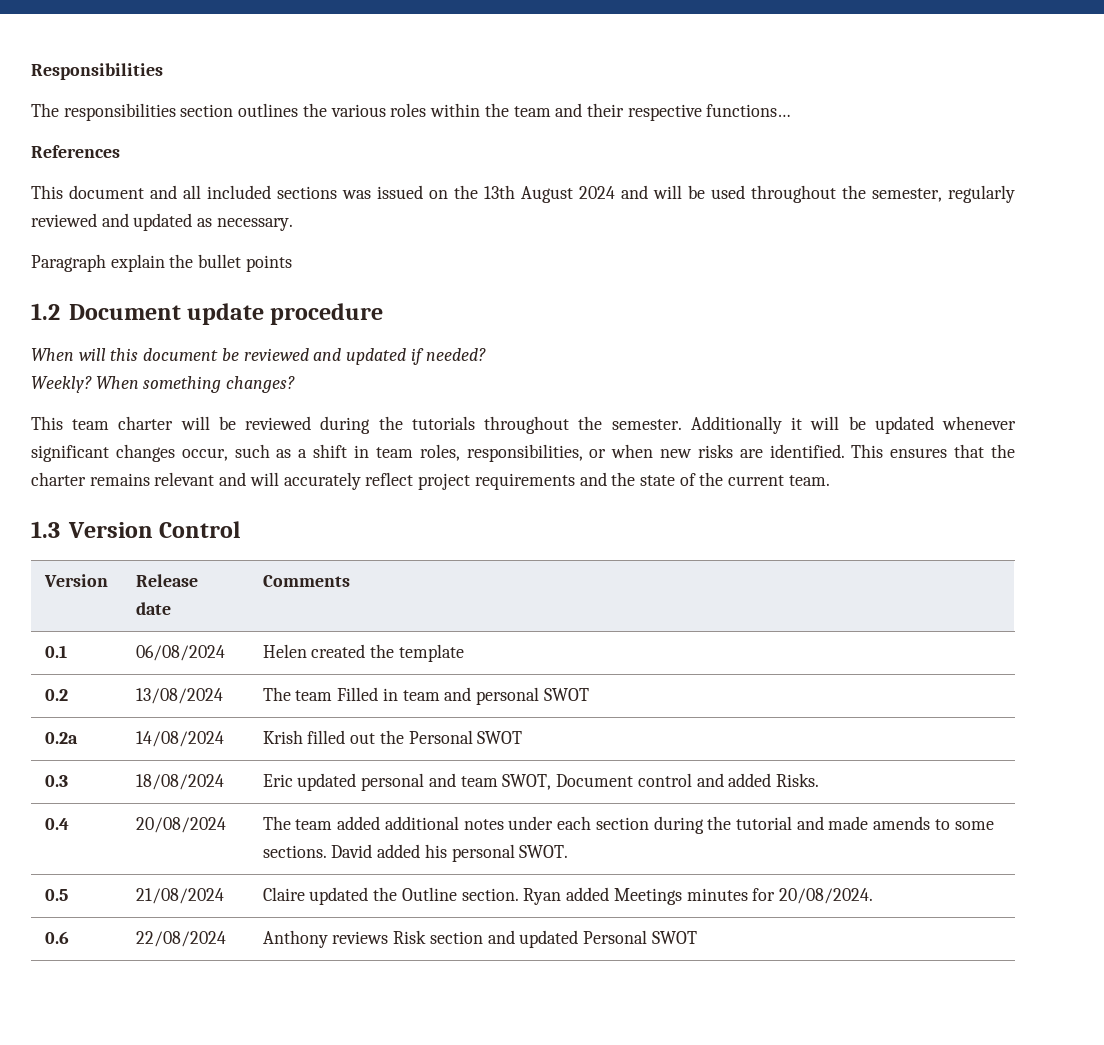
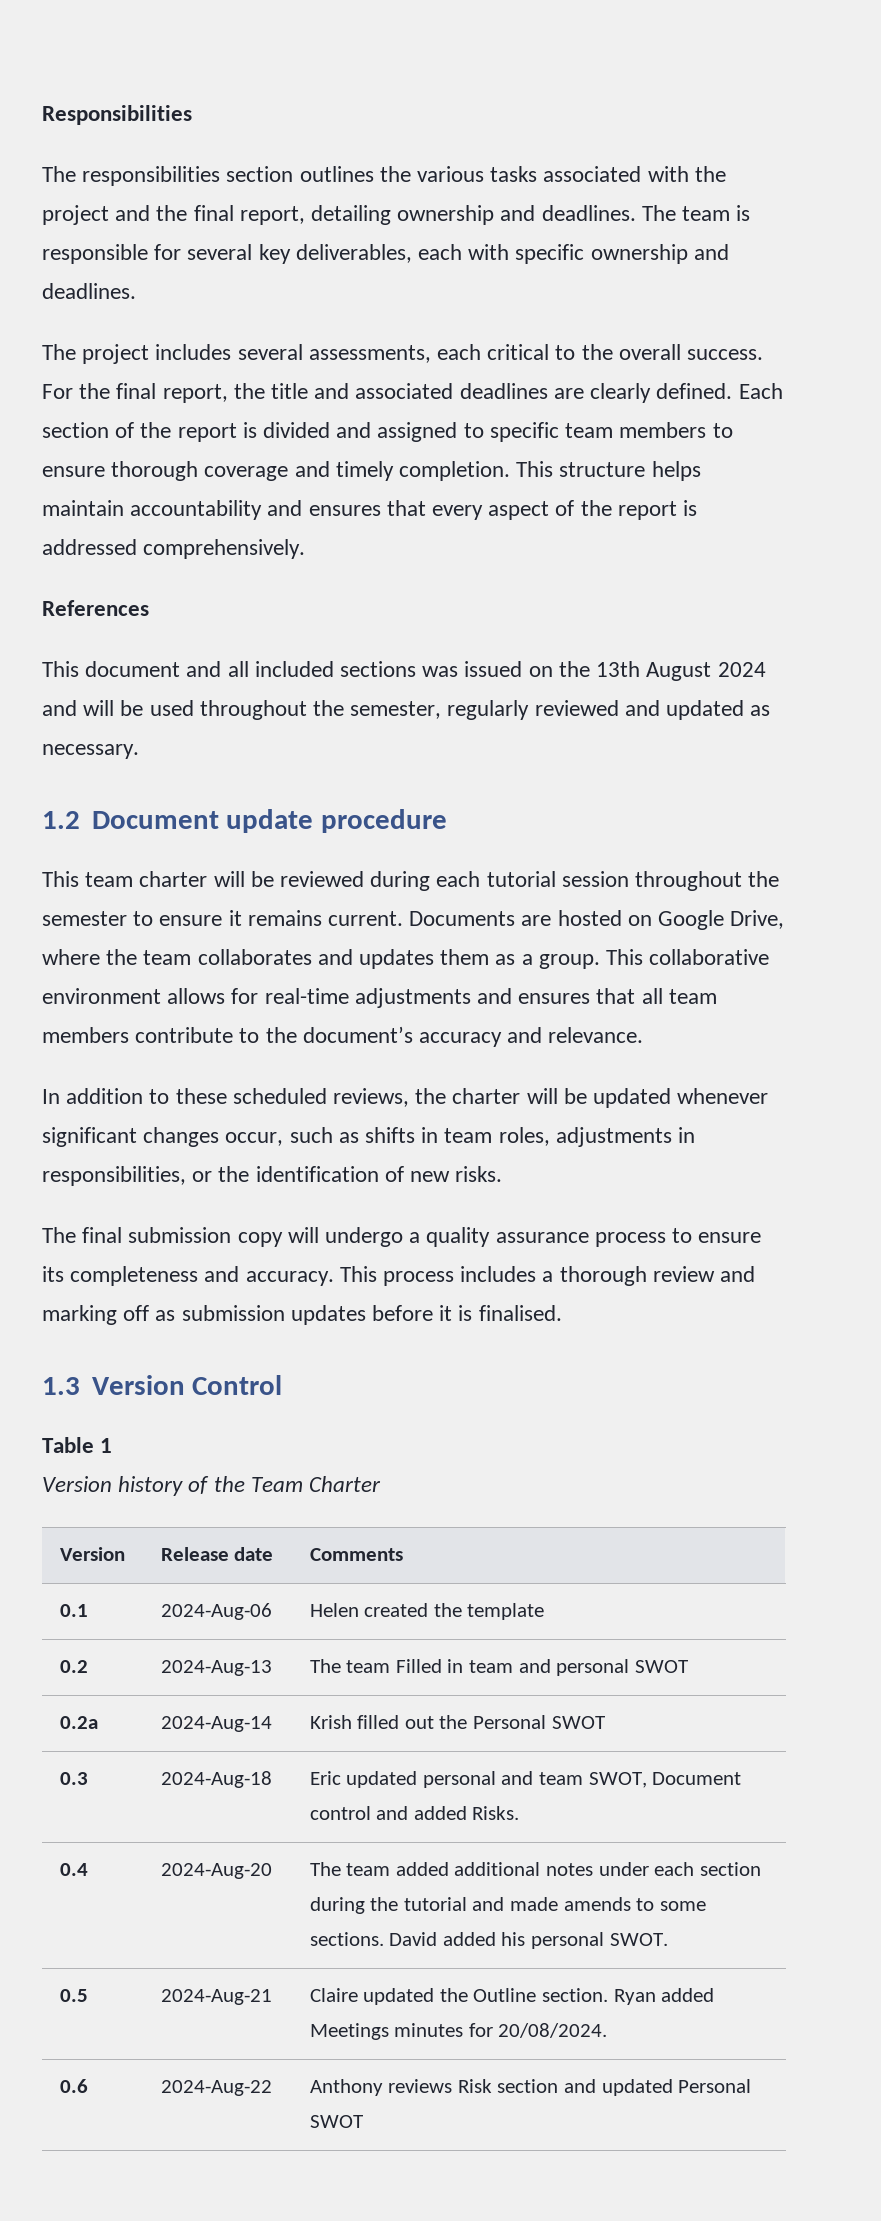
- The responsibilities section outlines the various roles within the team and their respective functions…
+ The responsibilities section outlines the various tasks associated with the project and the final report, detailing ownership and deadlines. The team is responsible for several key deliverables, each with specific ownership and deadlines.
+ The project includes several assessments, each critical to the overall success. For the final report, the title and associated deadlines are clearly defined. Each section of the report is divided and assigned to specific team members to ensure thorough coverage and timely completion. This structure helps maintain accountability and ensures that every aspect of the report is addressed comprehensively.
- Paragraph explain the bullet points
- When will this document be reviewed and updated if needed?
- Weekly? When something changes?
- This team charter will be reviewed during the tutorials throughout the semester. Additionally it will be updated whenever significant changes occur, such as a shift in team roles, responsibilities, or when new risks are identified. This ensures that the charter remains relevant and will accurately reflect project requirements and the state of the current team.
+ This team charter will be reviewed during each tutorial session throughout the semester to ensure it remains current. Documents are hosted on Google Drive, where the team collaborates and updates them as a group. This collaborative environment allows for real-time adjustments and ensures that all team members contribute to the document’s accuracy and relevance.
+ In addition to these scheduled reviews, the charter will be updated whenever significant changes occur, such as shifts in team roles, adjustments in responsibilities, or the identification of new risks.
+ The final submission copy will undergo a quality assurance process to ensure its completeness and accuracy. This process includes a thorough review and marking off as submission updates before it is finalised.
  1.3 Version Control
+ Table 1
+ Version history of the Team Charter
- 0.1 | 06/08/2024 | Helen created the template
+ 0.1 | 2024-Aug-06 | Helen created the template
- 0.2 | 13/08/2024 | The team Filled in team and personal SWOT
+ 0.2 | 2024-Aug-13 | The team Filled in team and personal SWOT
- 0.2a | 14/08/2024 | Krish filled out the Personal SWOT
+ 0.2a | 2024-Aug-14 | Krish filled out the Personal SWOT
- 0.3 | 18/08/2024 | Eric updated personal and team SWOT, Document control and added Risks.
+ 0.3 | 2024-Aug-18 | Eric updated personal and team SWOT, Document control and added Risks.
- 0.4 | 20/08/2024 | The team added additional notes under each section during the tutorial and made amends to some sections. David added his personal SWOT.
+ 0.4 | 2024-Aug-20 | The team added additional notes under each section during the tutorial and made amends to some sections. David added his personal SWOT.
- 0.5 | 21/08/2024 | Claire updated the Outline section. Ryan added Meetings minutes for 20/08/2024.
+ 0.5 | 2024-Aug-21 | Claire updated the Outline section. Ryan added Meetings minutes for 20/08/2024.
- 0.6 | 22/08/2024 | Anthony reviews Risk section and updated Personal SWOT
+ 0.6 | 2024-Aug-22 | Anthony reviews Risk section and updated Personal SWOT

